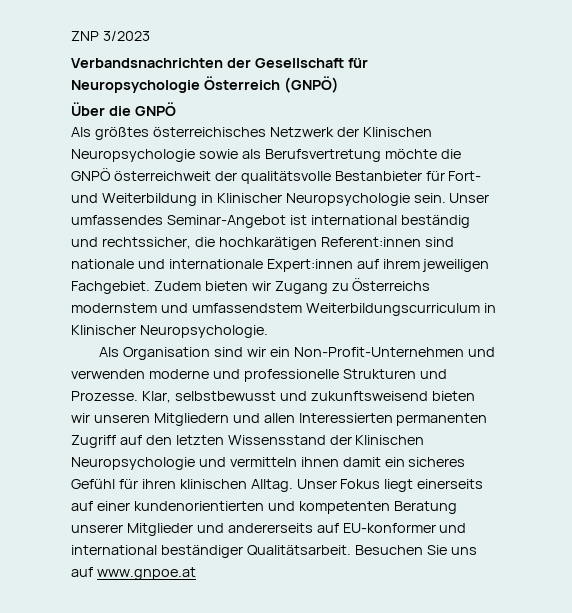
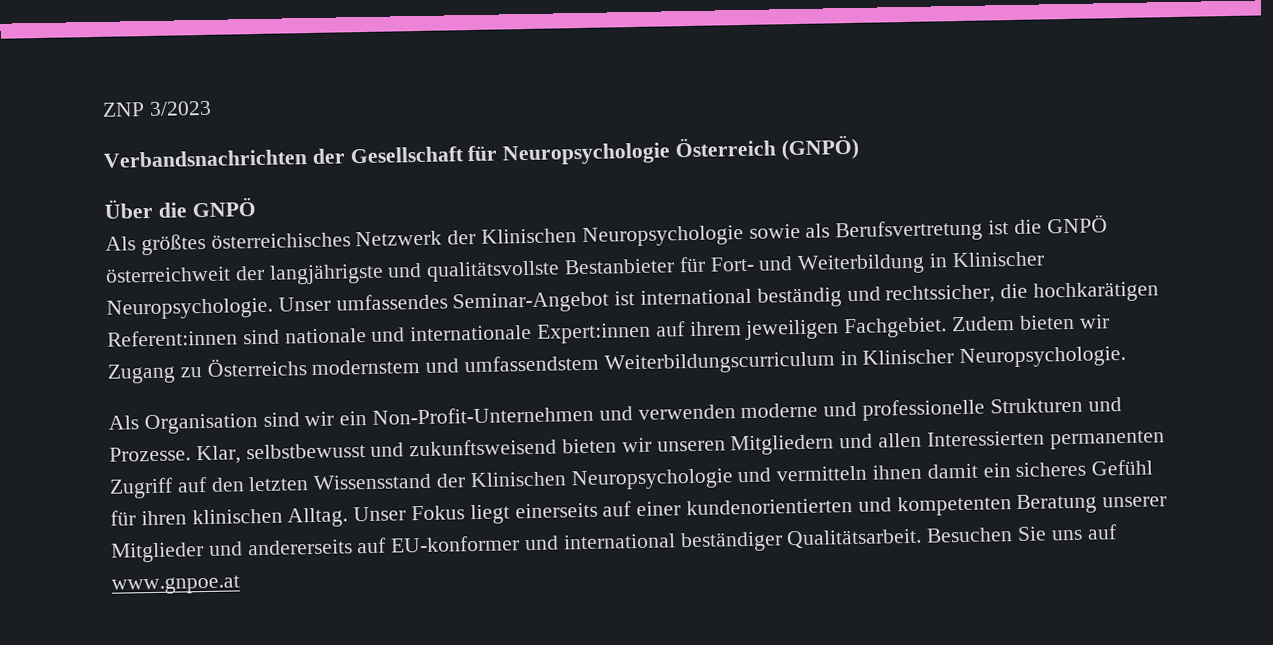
- Als größtes österreichisches Netzwerk der Klinischen Neuropsychologie sowie als Berufsvertretung möchte die GNPÖ österreichweit der qualitätsvolle Bestanbieter für Fort- und Weiterbildung in Klinischer Neuropsychologie sein.
+ Als größtes österreichisches Netzwerk der Klinischen Neuropsychologie sowie als Berufsvertretung ist die GNPÖ österreichweit der langjährigste und qualitätsvollste Bestanbieter für Fort- und Weiterbildung in Klinischer Neuropsychologie.

